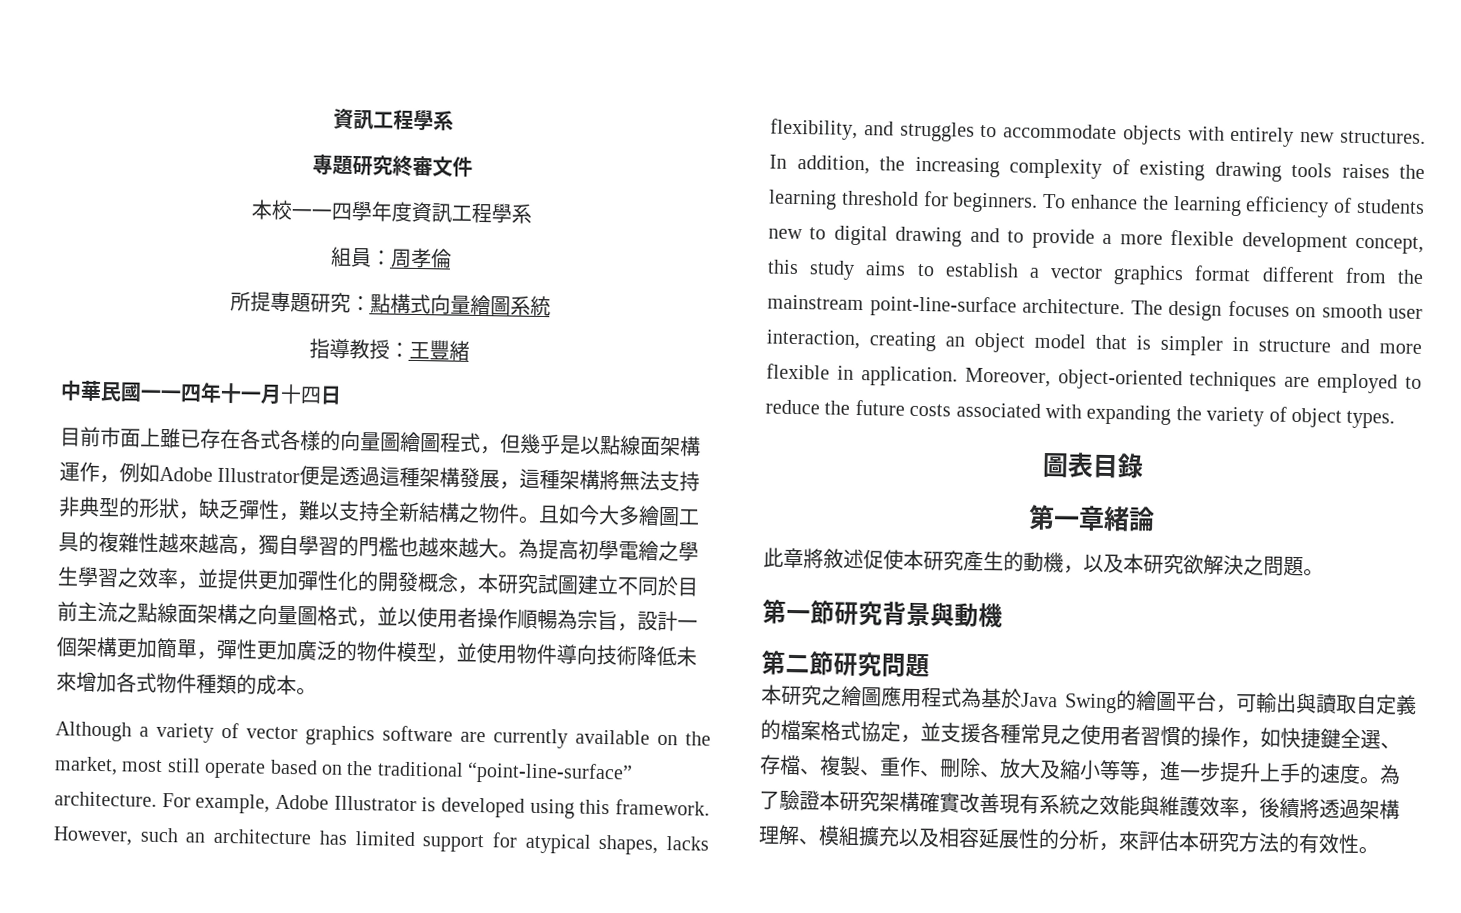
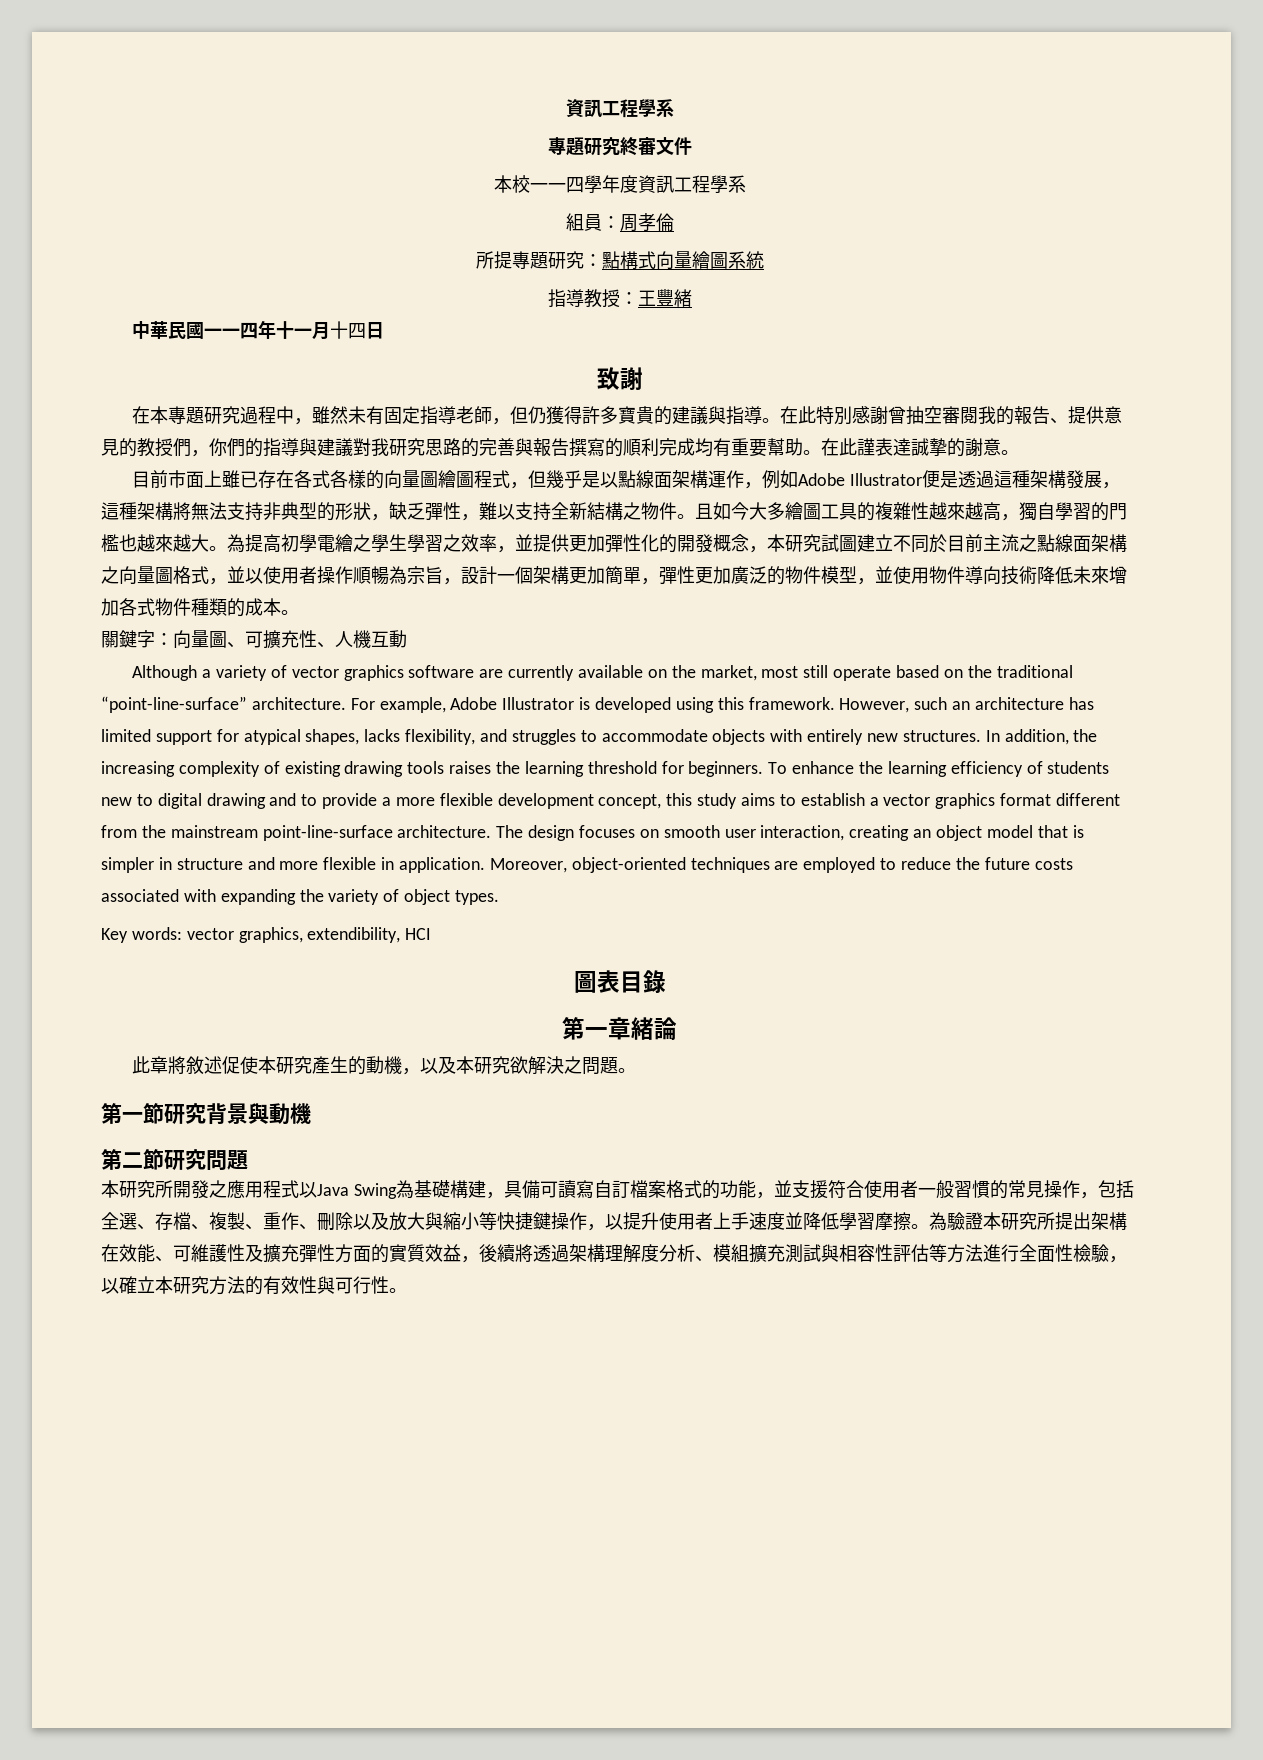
+ 致謝
+ 在本專題研究過程中，雖然未有固定指導老師，但仍獲得許多寶貴的建議與指導。在此特別感謝曾抽空審閱我的報告、提供意見的教授們，你們的指導與建議對我研究思路的完善與報告撰寫的順利完成均有重要幫助。在此謹表達誠摯的謝意。
+ 關鍵字：向量圖、可擴充性、人機互動
+ Key words: vector graphics, extendibility, HCI
- 本研究之繪圖應用程式為基於Java Swing的繪圖平台，可輸出與讀取自定義的檔案格式協定，並支援各種常見之使用者習慣的操作，如快捷鍵全選、存檔、複製、重作、刪除、放大及縮小等等，進一步提升上手的速度。為了驗證本研究架構確實改善現有系統之效能與維護效率，後續將透過架構理解、模組擴充以及相容延展性的分析，來評估本研究方法的有效性。
+ 本研究所開發之應用程式以Java Swing為基礎構建，具備可讀寫自訂檔案格式的功能，並支援符合使用者一般習慣的常見操作，包括全選、存檔、複製、重作、刪除以及放大與縮小等快捷鍵操作，以提升使用者上手速度並降低學習摩擦。為驗證本研究所提出架構在效能、可維護性及擴充彈性方面的實質效益，後續將透過架構理解度分析、模組擴充測試與相容性評估等方法進行全面性檢驗，以確立本研究方法的有效性與可行性。

